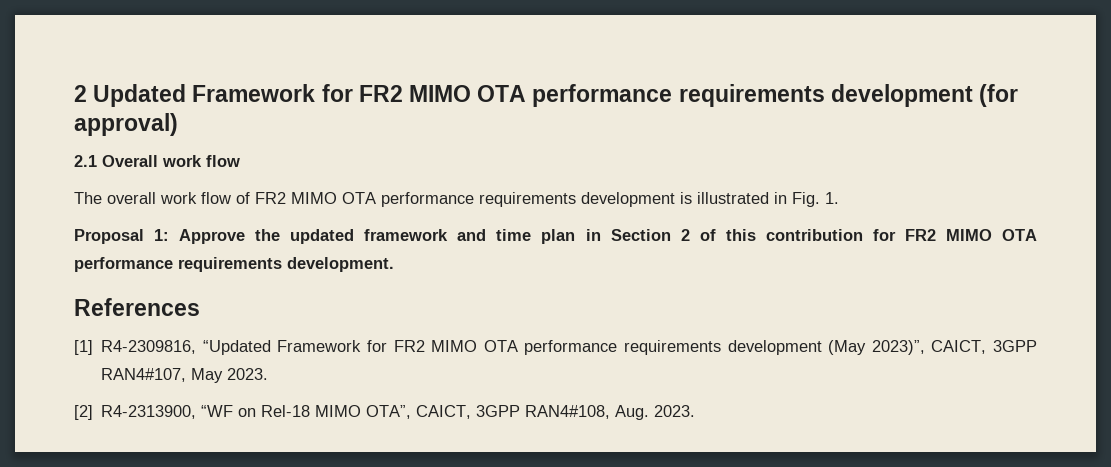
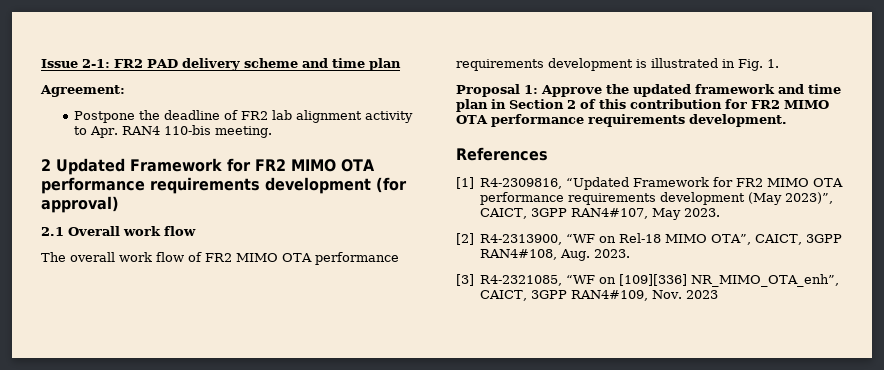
+ Issue 2-1: FR2 PAD delivery scheme and time plan
+ Agreement:
+ Postpone the deadline of FR2 lab alignment activity to Apr. RAN4 110-bis meeting.
+ [3] R4-2321085, “WF on [109][336] NR_MIMO_OTA_enh”, CAICT, 3GPP RAN4#109, Nov. 2023

